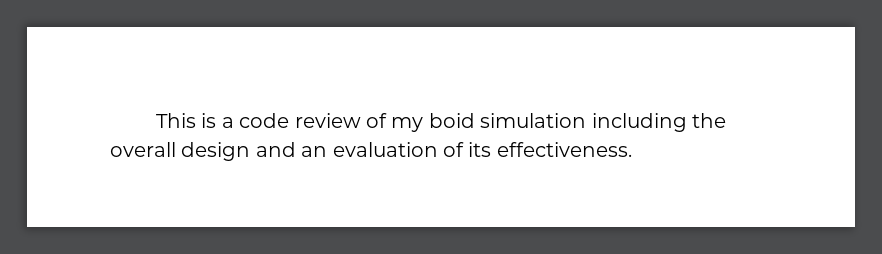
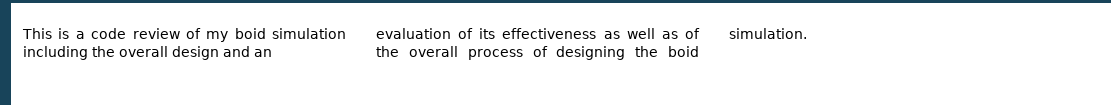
- This is a code review of my boid simulation including the overall design and an evaluation of its effectiveness.
+ This is a code review of my boid simulation including the overall design and an evaluation of its effectiveness as well as of the overall process of designing the boid simulation.

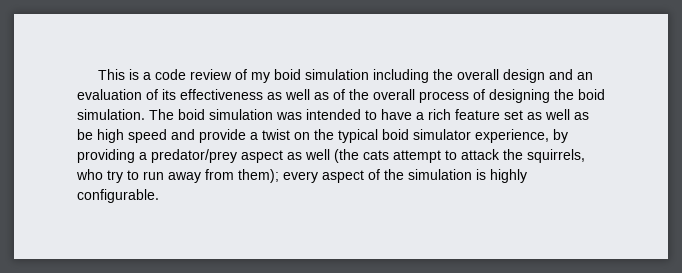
+ The boid simulation was intended to have a rich feature set as well as be high speed and provide a twist on the typical boid simulator experience, by providing a predator/prey aspect as well (the cats attempt to attack the squirrels, who try to run away from them); every aspect of the simulation is highly configurable.

